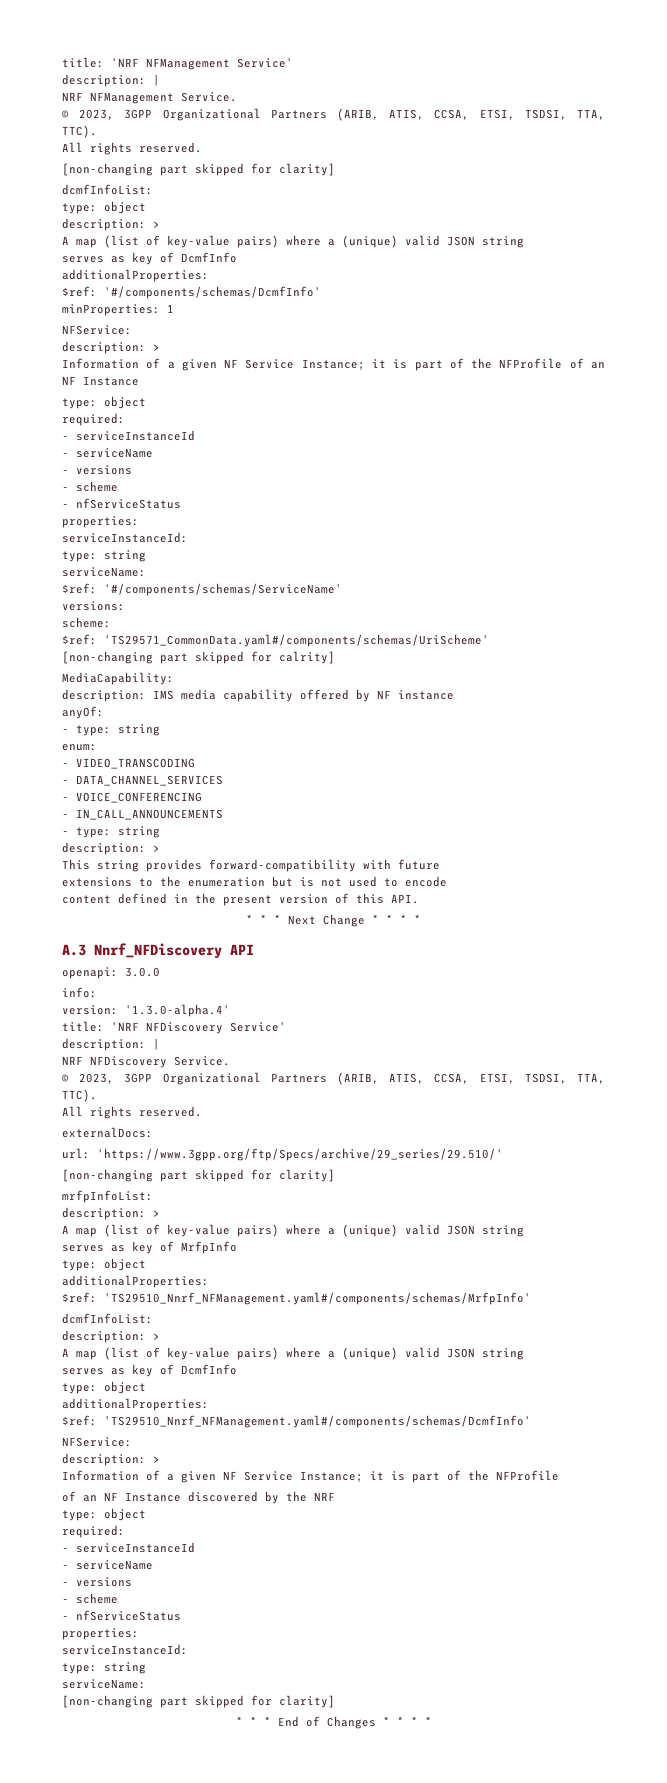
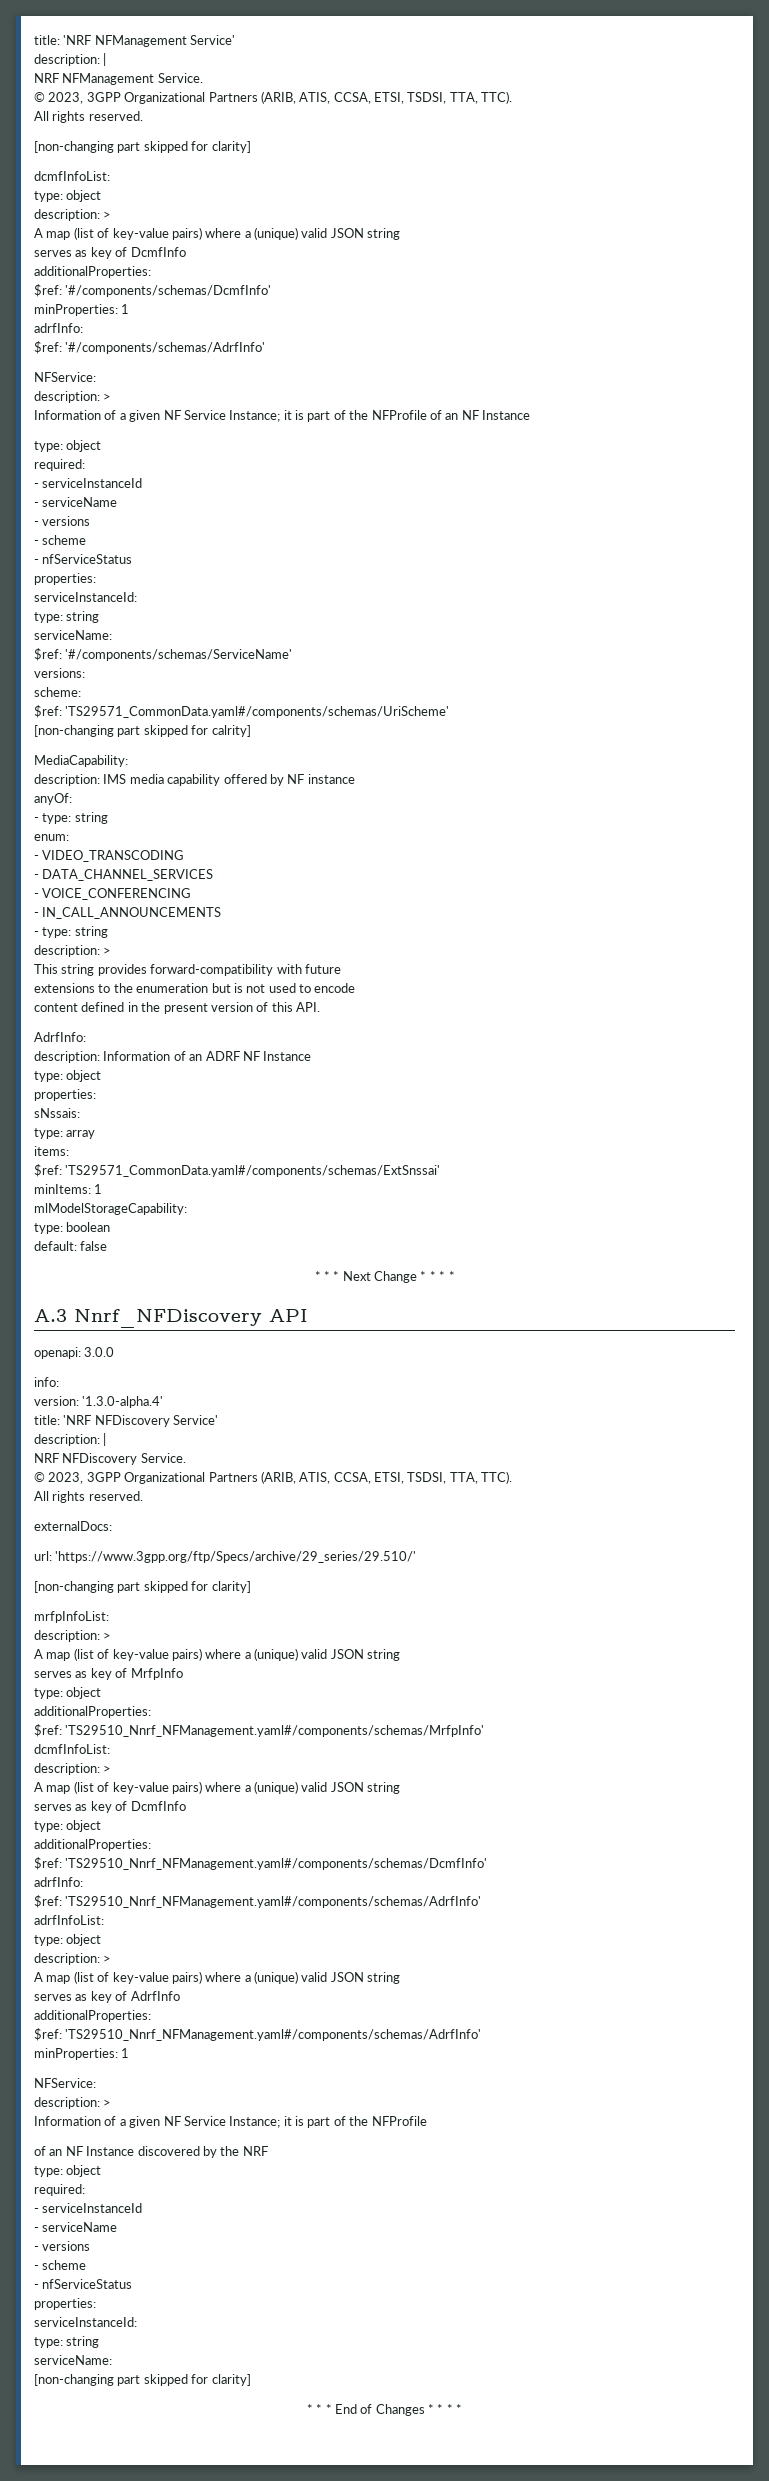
  $ref: '#/components/schemas/DcmfInfo'
  minProperties: 1
+ adrfInfo:
+ $ref: '#/components/schemas/AdrfInfo'
+ AdrfInfo:
+ description: Information of an ADRF NF Instance
+ type: object
+ properties:
+ sNssais:
+ type: array
+ items:
+ $ref: 'TS29571_CommonData.yaml#/components/schemas/ExtSnssai'
+ minItems: 1
+ mlModelStorageCapability:
+ type: boolean
+ default: false
  $ref: 'TS29510_Nnrf_NFManagement.yaml#/components/schemas/DcmfInfo'
+ adrfInfo:
+ $ref: 'TS29510_Nnrf_NFManagement.yaml#/components/schemas/AdrfInfo'
+ adrfInfoList:
+ type: object
+ description: >
+ A map (list of key-value pairs) where a (unique) valid JSON string
+ serves as key of AdrfInfo
+ additionalProperties:
+ $ref: 'TS29510_Nnrf_NFManagement.yaml#/components/schemas/AdrfInfo'
+ minProperties: 1

